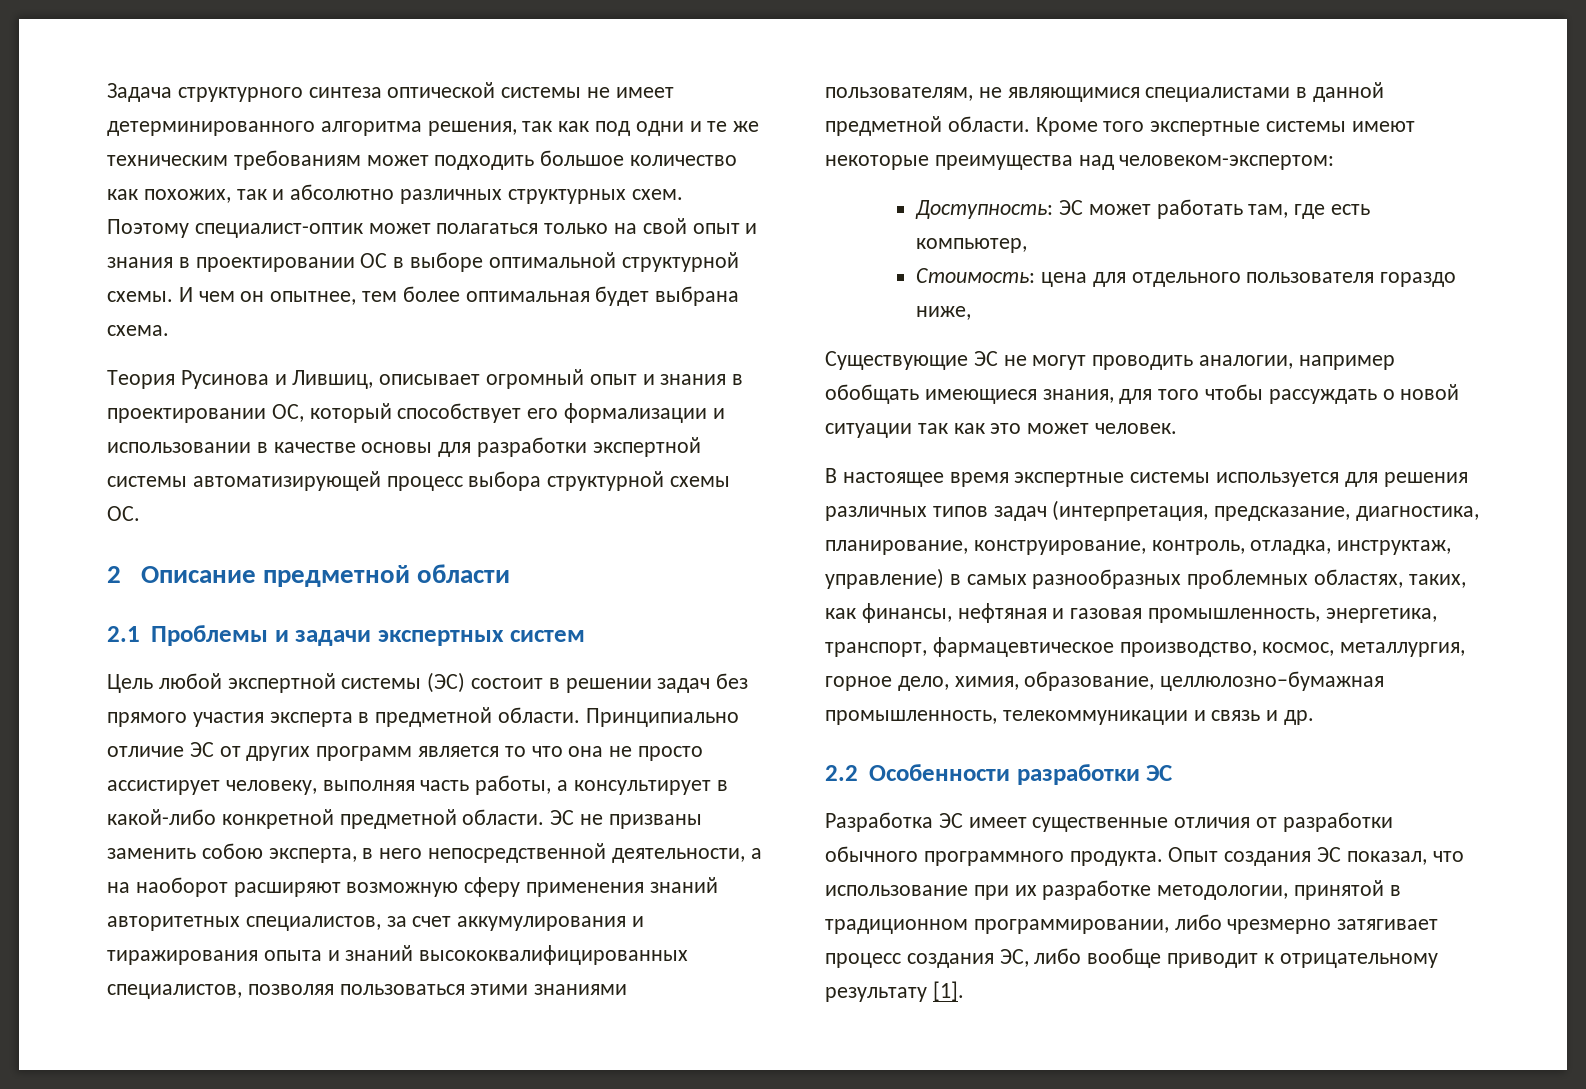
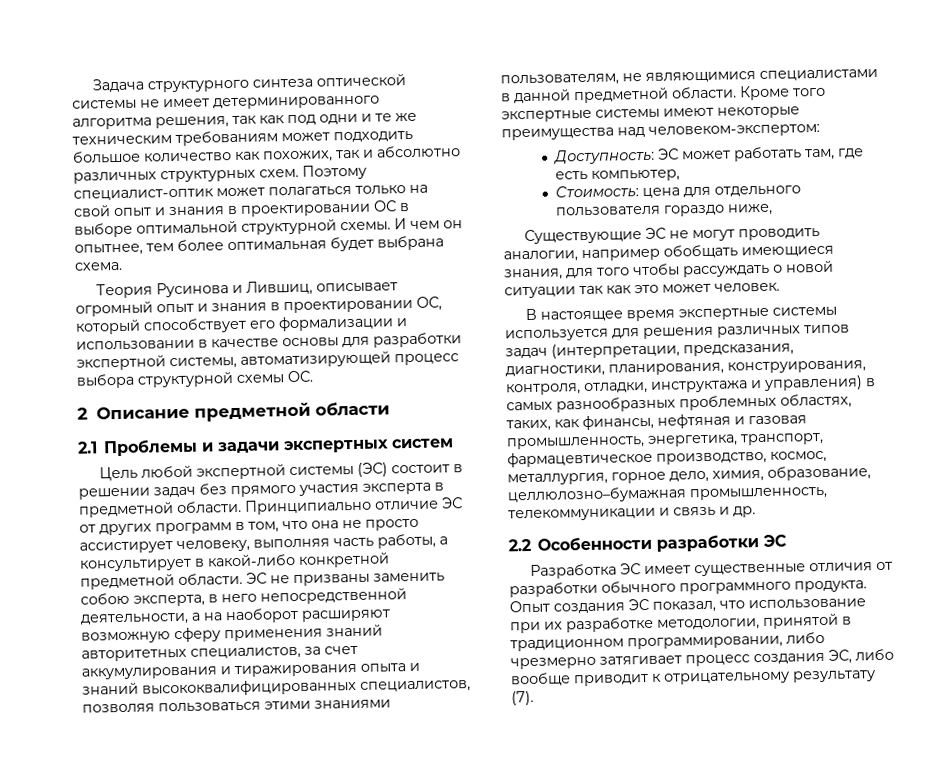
- Теория Русинова и Лившиц, описывает огромный опыт и знания в проектировании ОС, который способствует его формализации и использовании в качестве основы для разработки экспертной системы автоматизирующей процесс выбора структурной схемы ОС.
+ Теория Русинова и Лившиц, описывает огромный опыт и знания в проектировании ОС, который способствует его формализации и использовании в качестве основы для разработки экспертной системы, автоматизирующей процесс выбора структурной схемы ОС.
- Принципиально отличие ЭС от других программ является то что она не просто ассистирует человеку, выполняя часть работы, а консультирует в какой-либо конкретной предметной области.
+ Принципиально отличие ЭС от других программ в том, что она не просто ассистирует человеку, выполняя часть работы, а консультирует в какой-либо конкретной предметной области.
- В настоящее время экспертные системы используется для решения различных типов задач (интерпретация, предсказание, диагностика, планирование, конструирование, контроль, отладка, инструктаж, управление) в самых разнообразных проблемных областях, таких, как финансы, нефтяная и газовая промышленность, энергетика, транспорт, фармацевтическое производство, космос, металлургия, горное дело, химия, образование, целлюлозно–бумажная промышленность, телекоммуникации и связь и др.
+ В настоящее время экспертные системы используется для решения различных типов задач (интерпретации, предсказания, диагностики, планирования, конструирования, контроля, отладки, инструктажа и управления) в самых разнообразных проблемных областях, таких, как финансы, нефтяная и газовая промышленность, энергетика, транспорт, фармацевтическое производство, космос, металлургия, горное дело, химия, образование, целлюлозно–бумажная промышленность, телекоммуникации и связь и др.
- Опыт создания ЭС показал, что использование при их разработке методологии, принятой в традиционном программировании, либо чрезмерно затягивает процесс создания ЭС, либо вообще приводит к отрицательному результату [1].
+ Опыт создания ЭС показал, что использование при их разработке методологии, принятой в традиционном программировании, либо чрезмерно затягивает процесс создания ЭС, либо вообще приводит к отрицательному результату (7).

